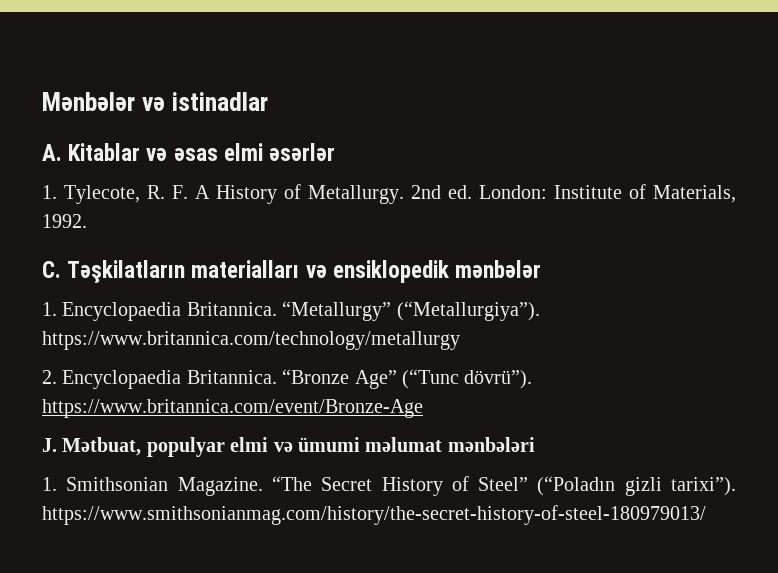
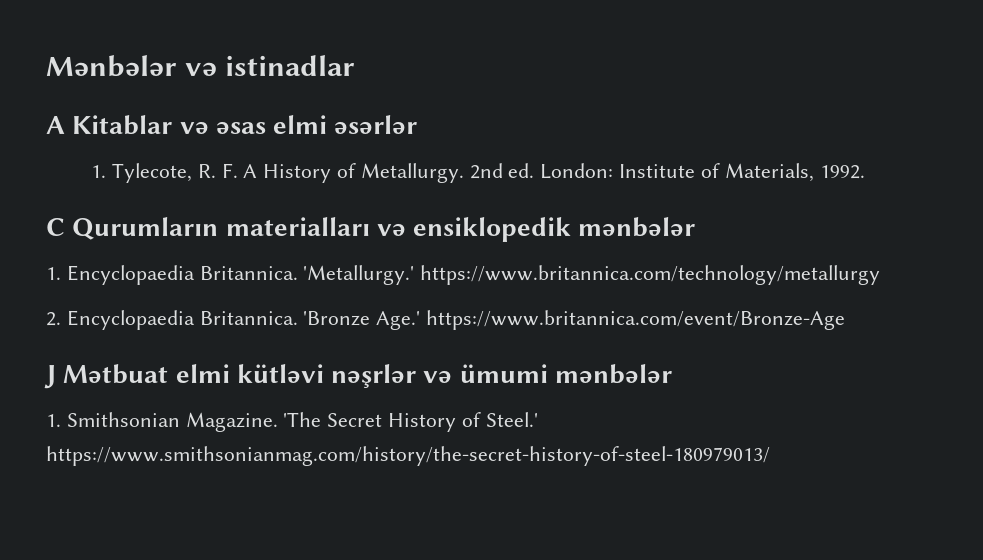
- A. Kitablar və əsas elmi əsərlər
+ A Kitablar və əsas elmi əsərlər
- C. Təşkilatların materialları və ensiklopedik mənbələr
+ C Qurumların materialları və ensiklopedik mənbələr
- “Metallurgy” (“Metallurgiya”). https://www.britannica.com/technology/metallurgy
+ 'Metallurgy.' https://www.britannica.com/technology/metallurgy
- “Bronze Age” (“Tunc dövrü”). https://www.britannica.com/event/Bronze-Age
- J. Mətbuat, populyar elmi və ümumi məlumat mənbələri
+ 'Bronze Age.' https://www.britannica.com/event/Bronze-Age
+ J Mətbuat elmi kütləvi nəşrlər və ümumi mənbələr
- “The Secret History of Steel” (“Poladın gizli tarixi”). https://www.smithsonianmag.com/history/the-secret-history-of-steel-180979013/
+ 'The Secret History of Steel.' https://www.smithsonianmag.com/history/the-secret-history-of-steel-180979013/

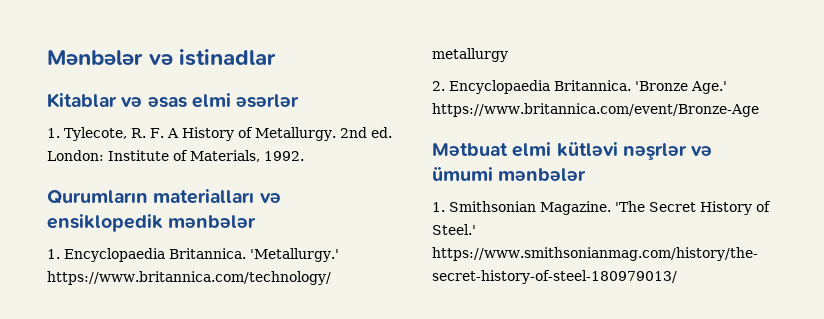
- A Kitablar və əsas elmi əsərlər
+ Kitablar və əsas elmi əsərlər
- C Qurumların materialları və ensiklopedik mənbələr
+ Qurumların materialları və ensiklopedik mənbələr
- J Mətbuat elmi kütləvi nəşrlər və ümumi mənbələr
+ Mətbuat elmi kütləvi nəşrlər və ümumi mənbələr

